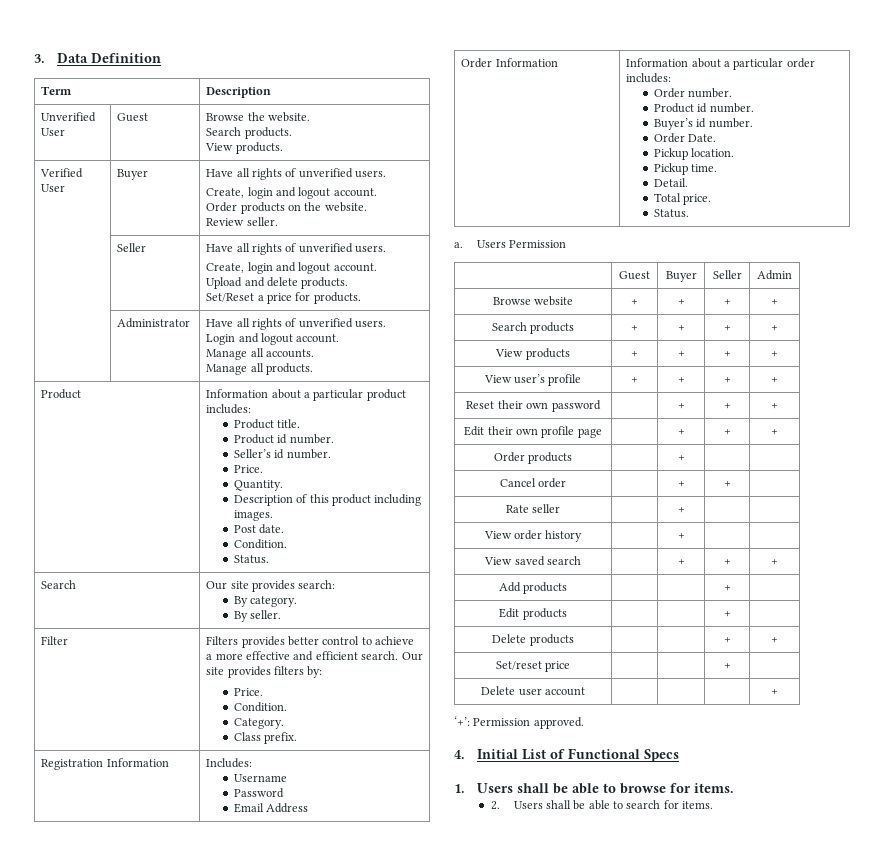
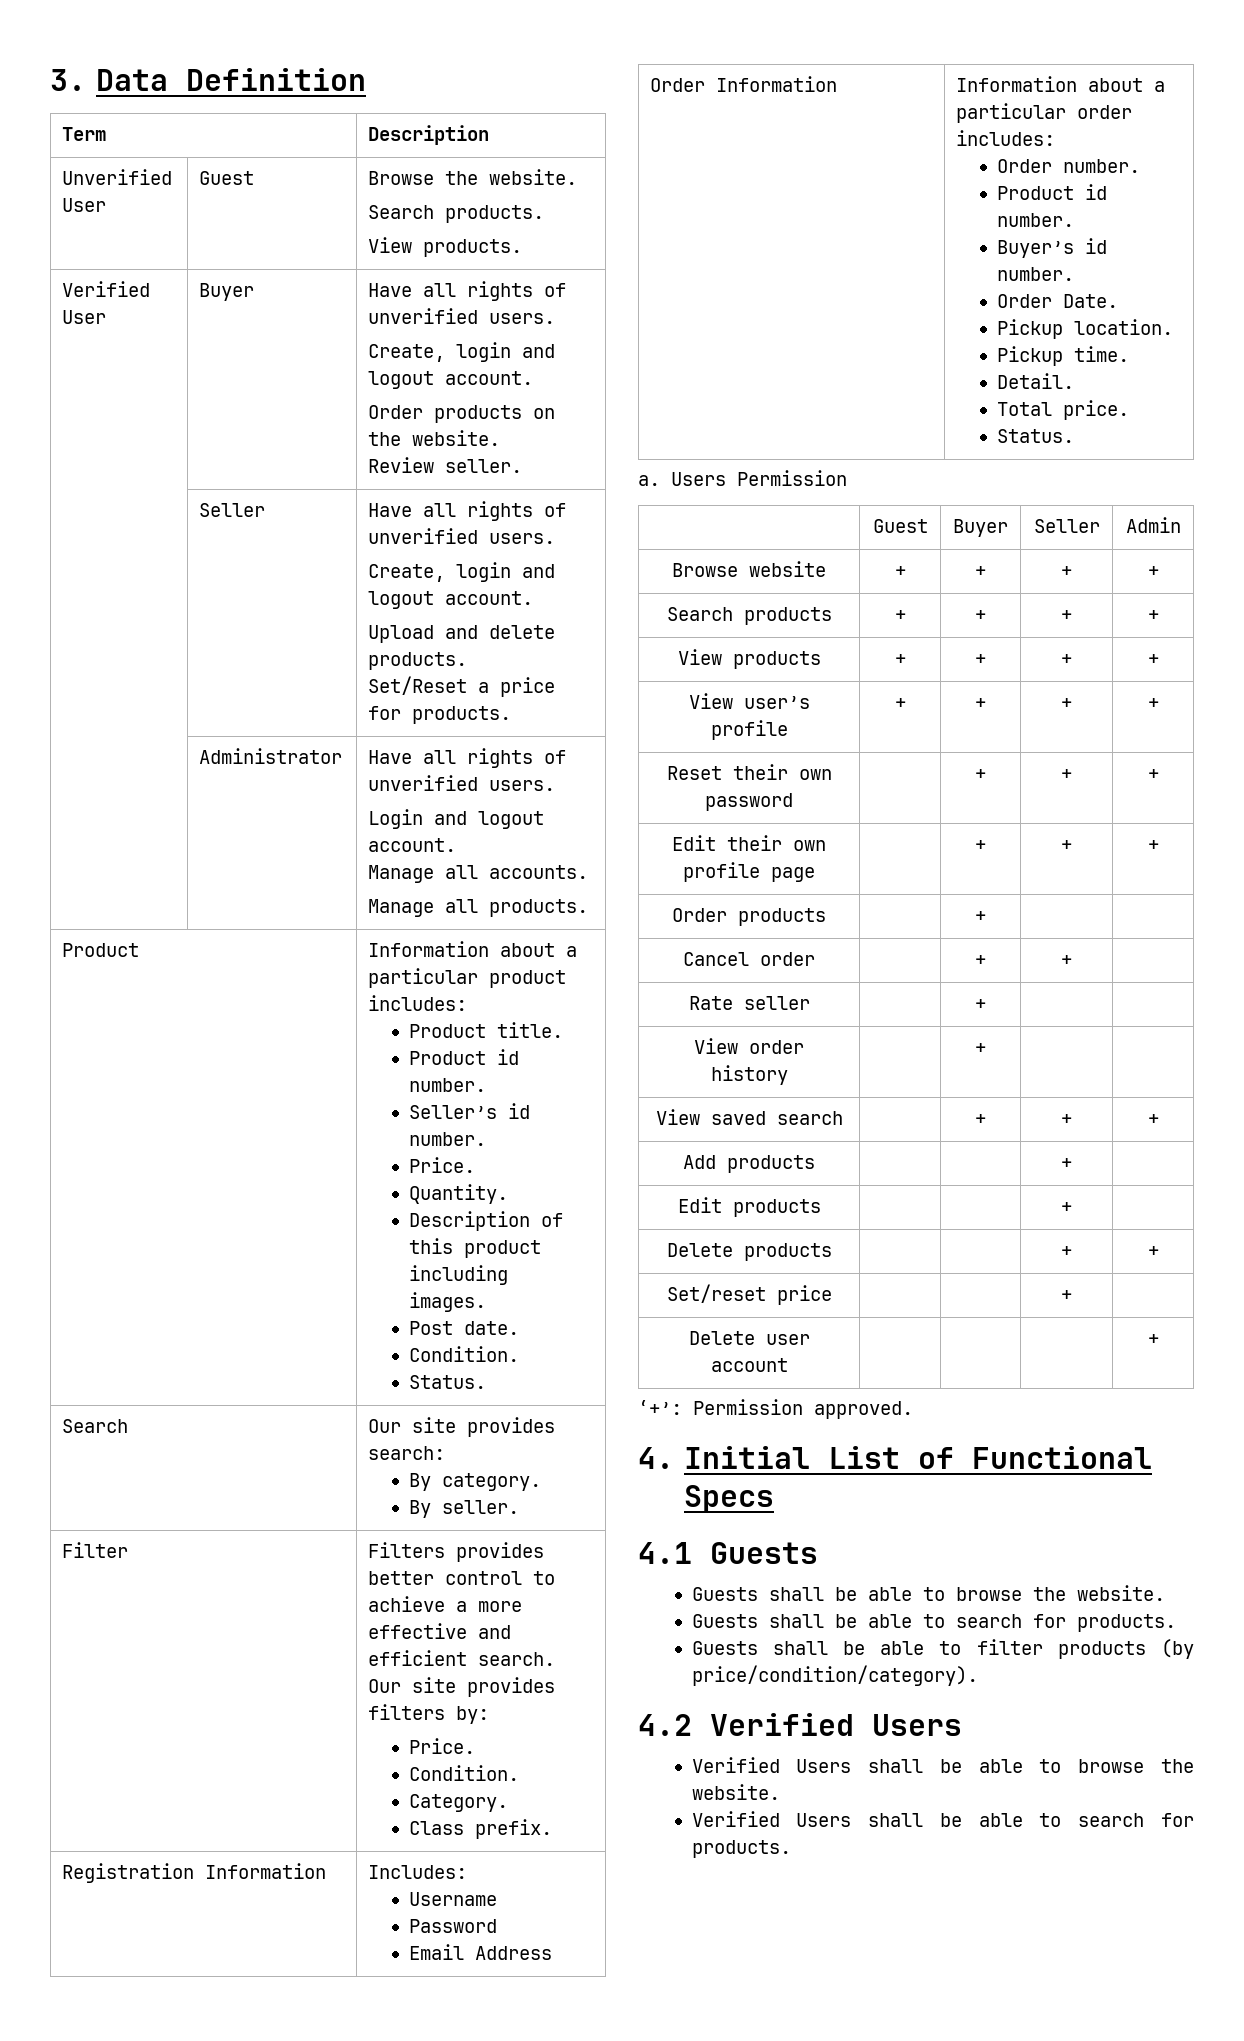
- 1. Users shall be able to browse for items.
- 2. Users shall be able to search for items.
+ 4.1 Guests
+ Guests shall be able to browse the website.
+ Guests shall be able to search for products.
+ Guests shall be able to filter products (by price/condition/category).
+ 4.2 Verified Users
+ Verified Users shall be able to browse the website.
+ Verified Users shall be able to search for products.

